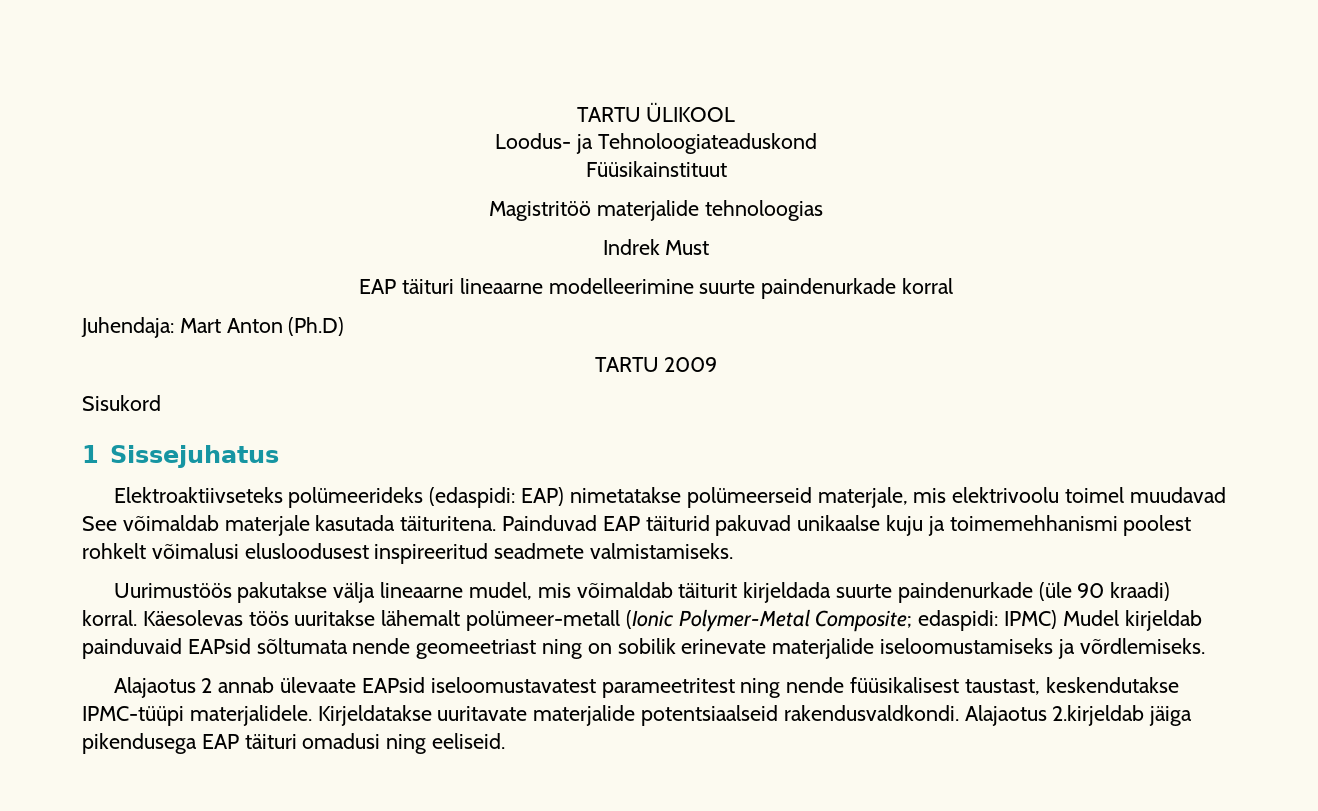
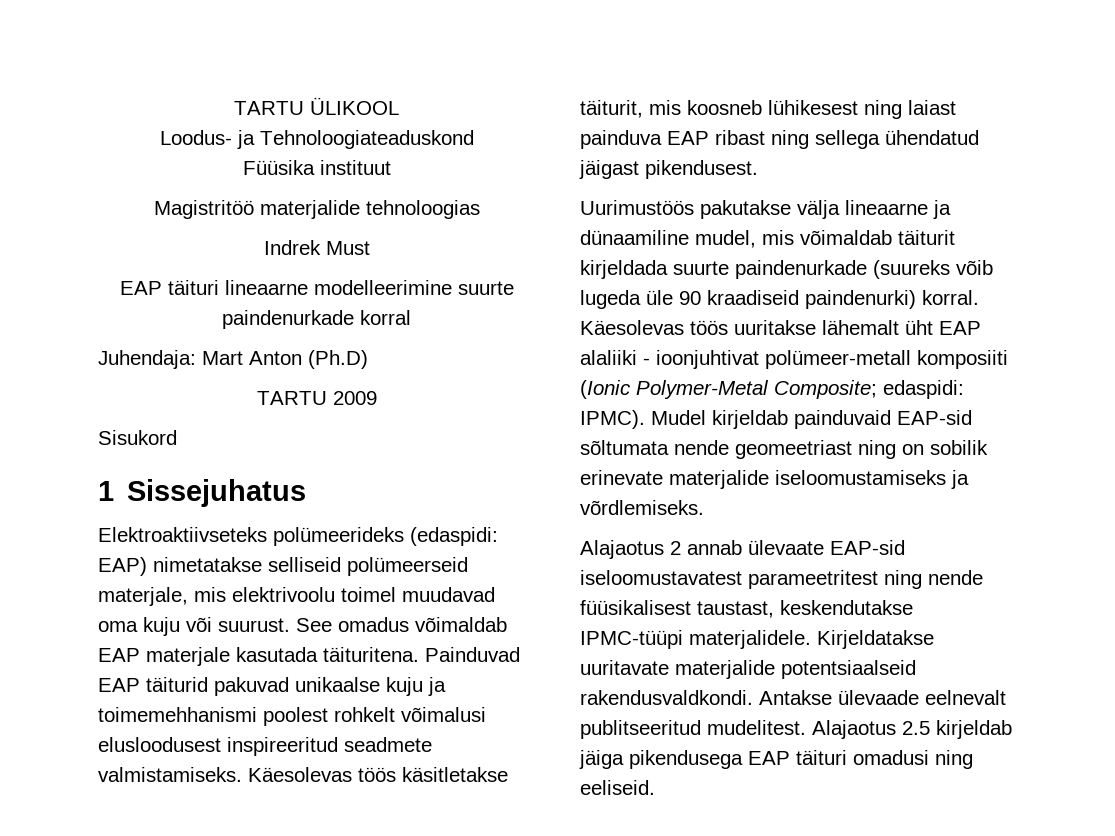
- Füüsikainstituut
+ Füüsika instituut
- Elektroaktiivseteks polümeerideks (edaspidi: EAP) nimetatakse polümeerseid materjale, mis elektrivoolu toimel muudavad See võimaldab materjale kasutada täituritena.
+ Elektroaktiivseteks polümeerideks (edaspidi: EAP) nimetatakse selliseid polümeerseid materjale, mis elektrivoolu toimel muudavad oma kuju või suurust. See omadus võimaldab EAP materjale kasutada täituritena.
+ Käesolevas töös käsitletakse täiturit, mis koosneb lühikesest ning laiast painduva EAP ribast ning sellega ühendatud jäigast pikendusest.
- Uurimustöös pakutakse välja lineaarne mudel, mis võimaldab täiturit kirjeldada suurte paindenurkade (üle 90 kraadi) korral.
+ Uurimustöös pakutakse välja lineaarne ja dünaamiline mudel, mis võimaldab täiturit kirjeldada suurte paindenurkade (suureks võib lugeda üle 90 kraadiseid paindenurki) korral.
- Käesolevas töös uuritakse lähemalt polümeer-metall (Ionic Polymer-Metal Composite; edaspidi: IPMC) Mudel kirjeldab painduvaid EAPsid sõltumata nende geomeetriast ning on sobilik erinevate materjalide iseloomustamiseks ja võrdlemiseks.
+ Käesolevas töös uuritakse lähemalt üht EAP alaliiki - ioonjuhtivat polümeer-metall komposiiti (Ionic Polymer-Metal Composite; edaspidi: IPMC). Mudel kirjeldab painduvaid EAP-sid sõltumata nende geomeetriast ning on sobilik erinevate materjalide iseloomustamiseks ja võrdlemiseks.
- Alajaotus 2 annab ülevaate EAPsid iseloomustavatest parameetritest ning nende füüsikalisest taustast, keskendutakse IPMC-tüüpi materjalidele.
+ Alajaotus 2 annab ülevaate EAP-sid iseloomustavatest parameetritest ning nende füüsikalisest taustast, keskendutakse IPMC-tüüpi materjalidele.
- Alajaotus 2.kirjeldab jäiga pikendusega EAP täituri omadusi ning eeliseid.
+ Antakse ülevaade eelnevalt publitseeritud mudelitest. Alajaotus 2.5 kirjeldab jäiga pikendusega EAP täituri omadusi ning eeliseid.

